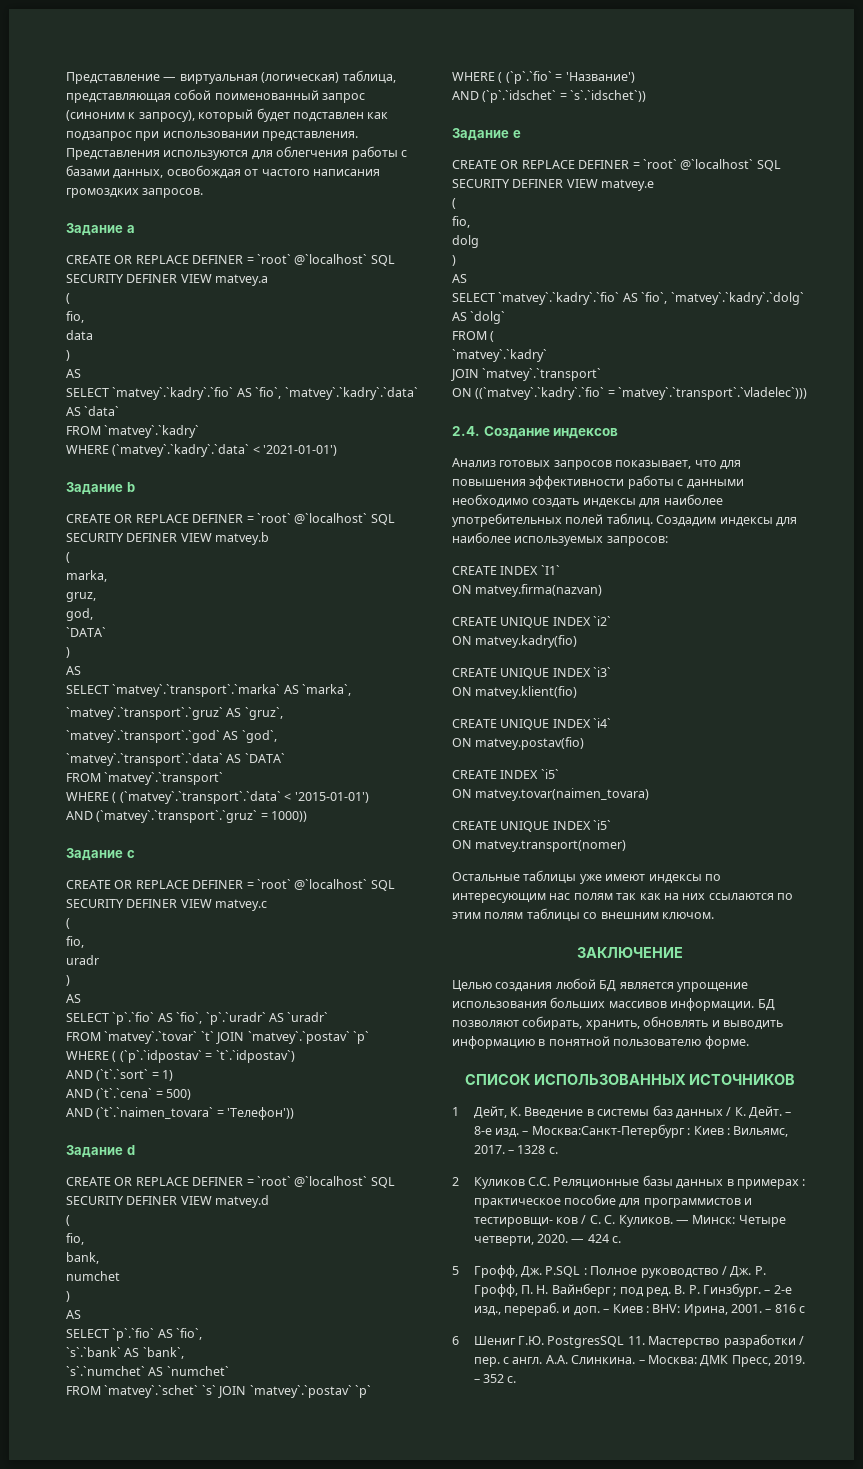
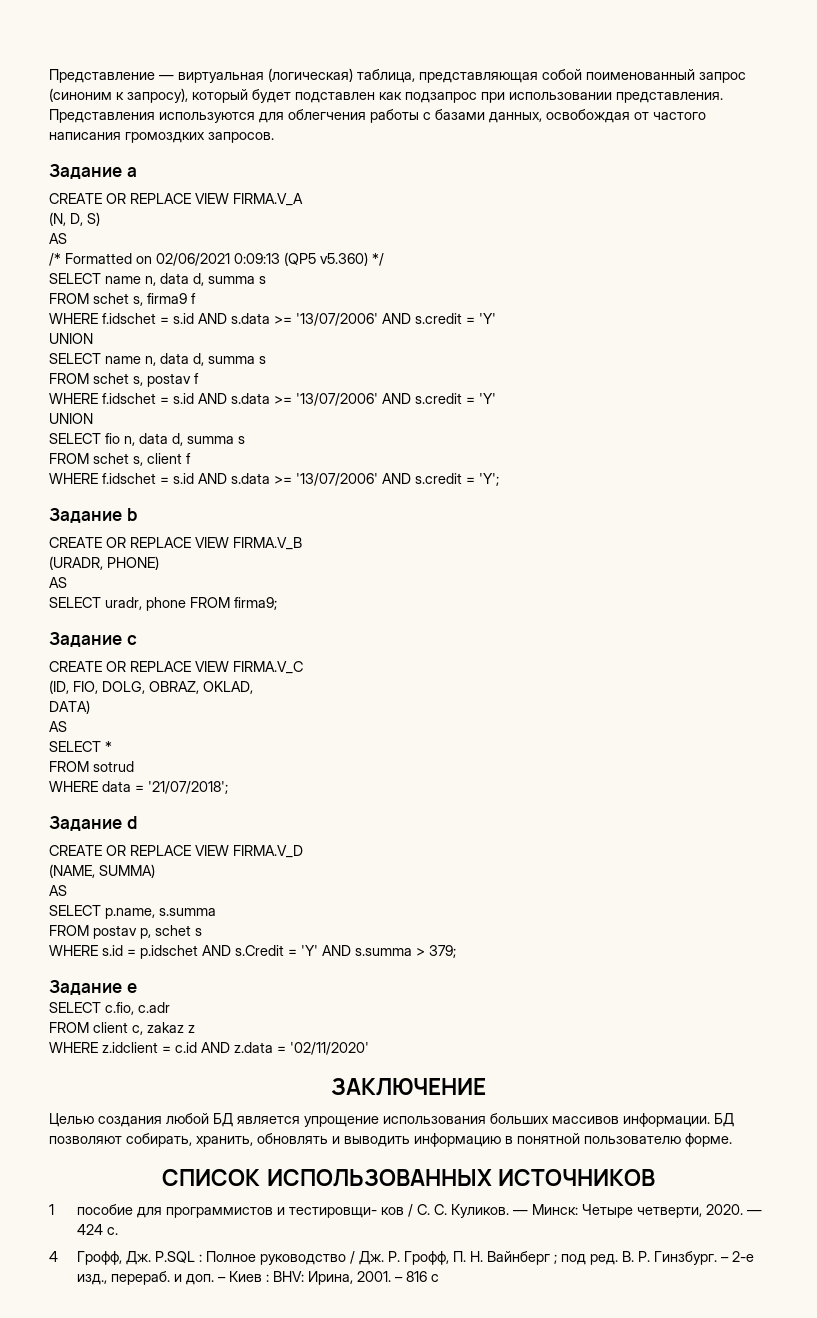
- CREATE OR REPLACE DEFINER = `root` @`localhost` SQL SECURITY DEFINER VIEW matvey.a
- (
- fio,
- data
- )
+ CREATE OR REPLACE VIEW FIRMA.V_A
+ (N, D, S)
  AS
- SELECT `matvey`.`kadry`.`fio` AS `fio`, `matvey`.`kadry`.`data` AS `data`
- FROM `matvey`.`kadry`
- WHERE (`matvey`.`kadry`.`data` < '2021-01-01')
+ /* Formatted on 02/06/2021 0:09:13 (QP5 v5.360) */
+ SELECT name n, data d, summa s
+ FROM schet s, firma9 f
+ WHERE f.idschet = s.id AND s.data >= '13/07/2006' AND s.credit = 'Y'
+ UNION
+ SELECT name n, data d, summa s
+ FROM schet s, postav f
+ WHERE f.idschet = s.id AND s.data >= '13/07/2006' AND s.credit = 'Y'
+ UNION
+ SELECT fio n, data d, summa s
+ FROM schet s, client f
+ WHERE f.idschet = s.id AND s.data >= '13/07/2006' AND s.credit = 'Y';
- CREATE OR REPLACE DEFINER = `root` @`localhost` SQL SECURITY DEFINER VIEW matvey.b
- (
- marka,
- gruz,
- god,
- `DATA`
- )
+ CREATE OR REPLACE VIEW FIRMA.V_B
+ (URADR, PHONE)
  AS
- SELECT `matvey`.`transport`.`marka` AS `marka`,
- `matvey`.`transport`.`gruz` AS `gruz`,
- `matvey`.`transport`.`god` AS `god`,
- `matvey`.`transport`.`data` AS `DATA`
- FROM `matvey`.`transport`
- WHERE ( (`matvey`.`transport`.`data` < '2015-01-01')
- AND (`matvey`.`transport`.`gruz` = 1000))
+ SELECT uradr, phone FROM firma9;
- CREATE OR REPLACE DEFINER = `root` @`localhost` SQL SECURITY DEFINER VIEW matvey.c
- (
- fio,
- uradr
- )
+ CREATE OR REPLACE VIEW FIRMA.V_C
+ (ID, FIO, DOLG, OBRAZ, OKLAD,
+ DATA)
  AS
- SELECT `p`.`fio` AS `fio`, `p`.`uradr` AS `uradr`
- FROM `matvey`.`tovar` `t` JOIN `matvey`.`postav` `p`
- WHERE ( (`p`.`idpostav` = `t`.`idpostav`)
- AND (`t`.`sort` = 1)
- AND (`t`.`cena` = 500)
- AND (`t`.`naimen_tovara` = 'Телефон'))
+ SELECT *
+ FROM sotrud
+ WHERE data = '21/07/2018';
- CREATE OR REPLACE DEFINER = `root` @`localhost` SQL SECURITY DEFINER VIEW matvey.d
- (
- fio,
- bank,
- numchet
- )
+ CREATE OR REPLACE VIEW FIRMA.V_D
+ (NAME, SUMMA)
  AS
- SELECT `p`.`fio` AS `fio`,
- `s`.`bank` AS `bank`,
- `s`.`numchet` AS `numchet`
- FROM `matvey`.`schet` `s` JOIN `matvey`.`postav` `p`
- WHERE ( (`p`.`fio` = 'Название')
- AND (`p`.`idschet` = `s`.`idschet`))
+ SELECT p.name, s.summa
+ FROM postav p, schet s
+ WHERE s.id = p.idschet AND s.Credit = 'Y' AND s.summa > 379;
  Задание e
- CREATE OR REPLACE DEFINER = `root` @`localhost` SQL SECURITY DEFINER VIEW matvey.e
- (
- fio,
- dolg
- )
- AS
- SELECT `matvey`.`kadry`.`fio` AS `fio`, `matvey`.`kadry`.`dolg` AS `dolg`
- FROM (
- `matvey`.`kadry`
- JOIN `matvey`.`transport`
- ON ((`matvey`.`kadry`.`fio` = `matvey`.`transport`.`vladelec`)))
- 2.4. Создание индексов
- Анализ готовых запросов показывает, что для повышения эффективности работы с данными необходимо создать индексы для наиболее употребительных полей таблиц. Создадим индексы для наиболее используемых запросов:
- CREATE INDEX `I1`
- ON matvey.firma(nazvan)
- CREATE UNIQUE INDEX `i2`
- ON matvey.kadry(fio)
- CREATE UNIQUE INDEX `i3`
- ON matvey.klient(fio)
- CREATE UNIQUE INDEX `i4`
- ON matvey.postav(fio)
- CREATE INDEX `i5`
- ON matvey.tovar(naimen_tovara)
- CREATE UNIQUE INDEX `i5`
- ON matvey.transport(nomer)
- Остальные таблицы уже имеют индексы по интересующим нас полям так как на них ссылаются по этим полям таблицы со внешним ключом.
+ SELECT c.fio, c.adr
+ FROM client c, zakaz z
+ WHERE z.idclient = c.id AND z.data = '02/11/2020'
- 1 Дейт, К. Введение в системы баз данных / К. Дейт. – 8-е изд. – Москва:Санкт-Петербург : Киев : Вильямс, 2017. – 1328 с.
- 2 Куликов С.С. Реляционные базы данных в примерах : практическое пособие для программистов и тестировщи- ков / С. С. Куликов.
+ 1 пособие для программистов и тестировщи- ков / С. С. Куликов.
- 5 Грофф, Дж. Р.SQL : Полное руководство / Дж. Р. Грофф, П. Н. Вайнберг ; под ред.
+ 4 Грофф, Дж. Р.SQL : Полное руководство / Дж. Р. Грофф, П. Н. Вайнберг ; под ред.
- 6 Шениг Г.Ю. PostgresSQL 11. Мастерство разработки / пер. с англ. А.А. Слинкина. – Москва: ДМК Пресс, 2019. – 352 с.

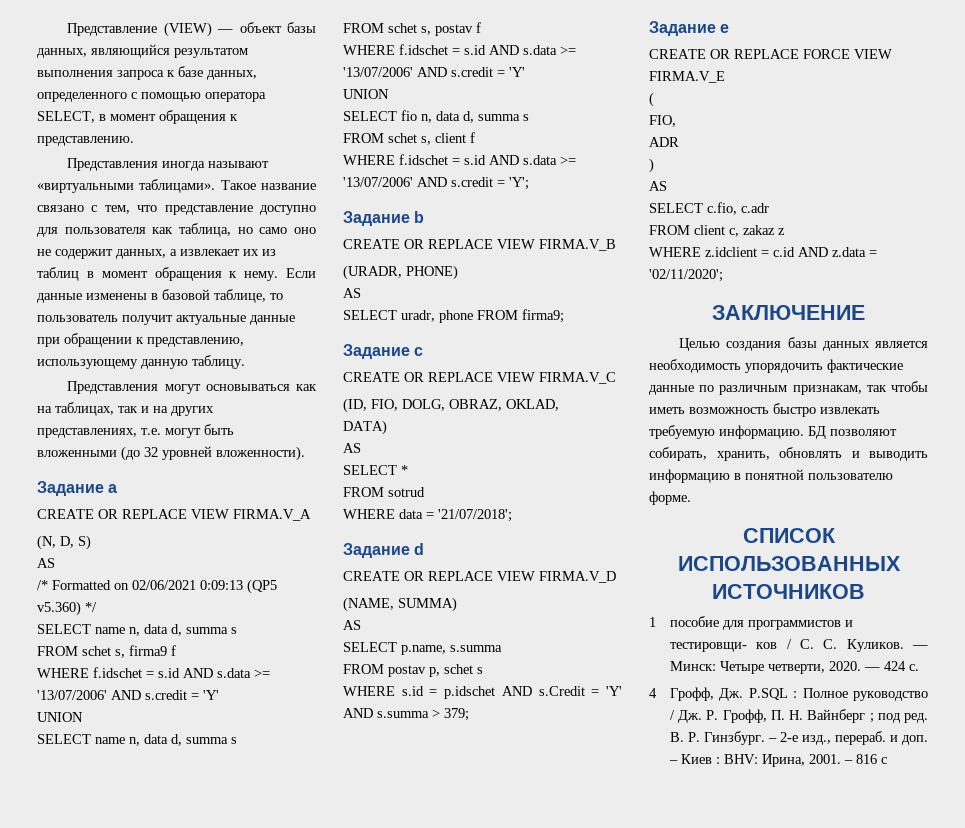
- Представление — виртуальная (логическая) таблица, представляющая собой поименованный запрос (синоним к запросу), который будет подставлен как подзапрос при использовании представления. Представления используются для облегчения работы с базами данных, освобождая от частого написания громоздких запросов.
+ Представление (VIEW) — объект базы данных, являющийся результатом выполнения запроса к базе данных, определенного с помощью оператора SELECT, в момент обращения к представлению.
+ Представления иногда называют «виртуальными таблицами». Такое название связано с тем, что представление доступно для пользователя как таблица, но само оно не содержит данных, а извлекает их из таблиц в момент обращения к нему. Если данные изменены в базовой таблице, то пользователь получит актуальные данные при обращении к представлению, использующему данную таблицу.
+ Представления могут основываться как на таблицах, так и на других представлениях, т.е. могут быть вложенными (до 32 уровней вложенности).
+ CREATE OR REPLACE FORCE VIEW FIRMA.V_E
+ (
+ FIO,
+ ADR
+ )
+ AS
- WHERE z.idclient = c.id AND z.data = '02/11/2020'
+ WHERE z.idclient = c.id AND z.data = '02/11/2020';
- Целью создания любой БД является упрощение использования больших массивов информации.
+ Целью создания базы данных является необходимость упорядочить фактические данные по различным признакам, так чтобы иметь возможность быстро извлекать требуемую информацию.

